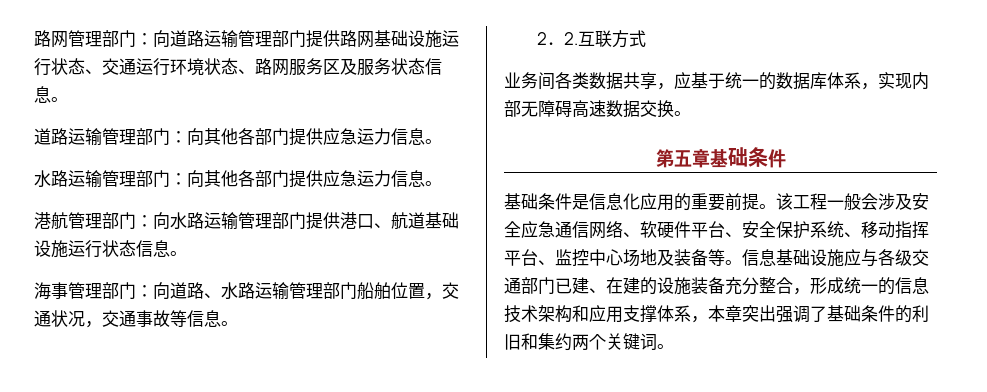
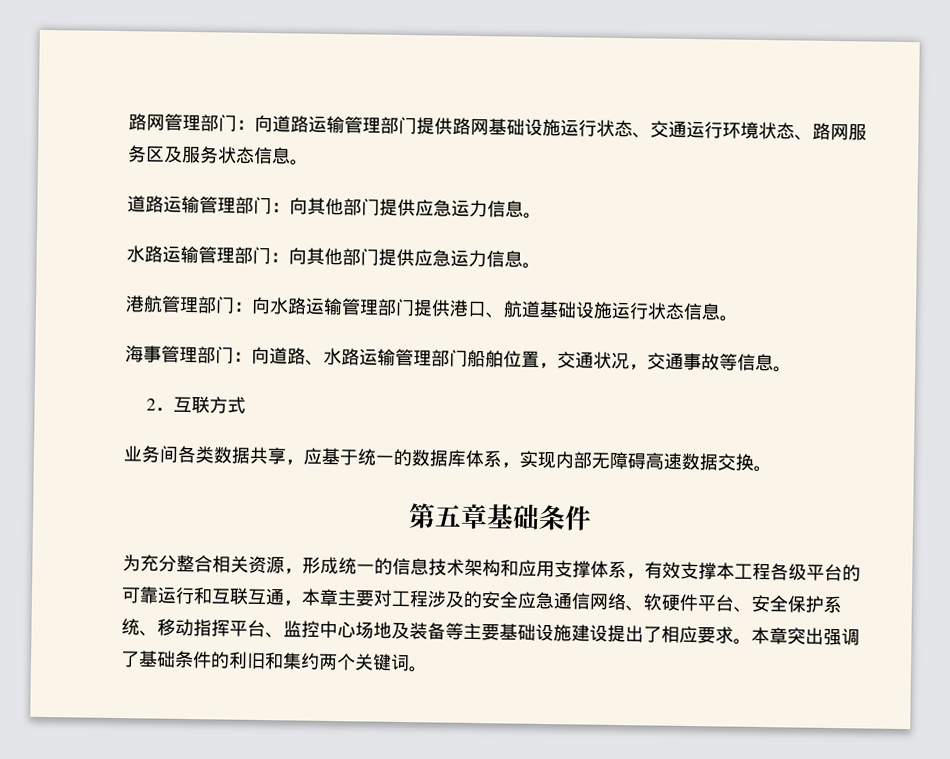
- 道路运输管理部门：向其他各部门提供应急运力信息。
+ 道路运输管理部门：向其他部门提供应急运力信息。
- 水路运输管理部门：向其他各部门提供应急运力信息。
+ 水路运输管理部门：向其他部门提供应急运力信息。
- 2．2.互联方式
+ 2．互联方式
- 基础条件是信息化应用的重要前提。该工程一般会涉及安全应急通信网络、软硬件平台、安全保护系统、移动指挥平台、监控中心场地及装备等。信息基础设施应与各级交通部门已建、在建的设施装备充分整合，形成统一的信息技术架构和应用支撑体系，本章突出强调了基础条件的利旧和集约两个关键词。
+ 为充分整合相关资源，形成统一的信息技术架构和应用支撑体系，有效支撑本工程各级平台的可靠运行和互联互通，本章主要对工程涉及的安全应急通信网络、软硬件平台、安全保护系统、移动指挥平台、监控中心场地及装备等主要基础设施建设提出了相应要求。本章突出强调了基础条件的利旧和集约两个关键词。

